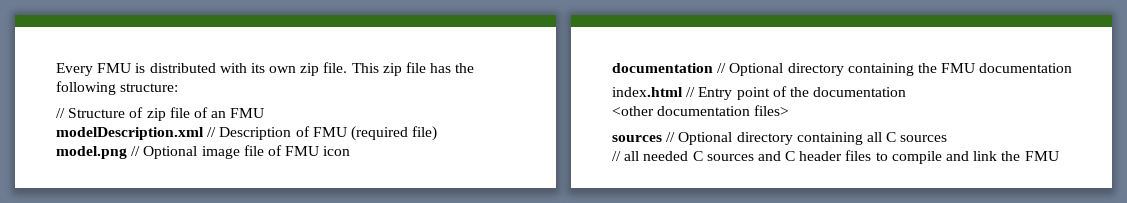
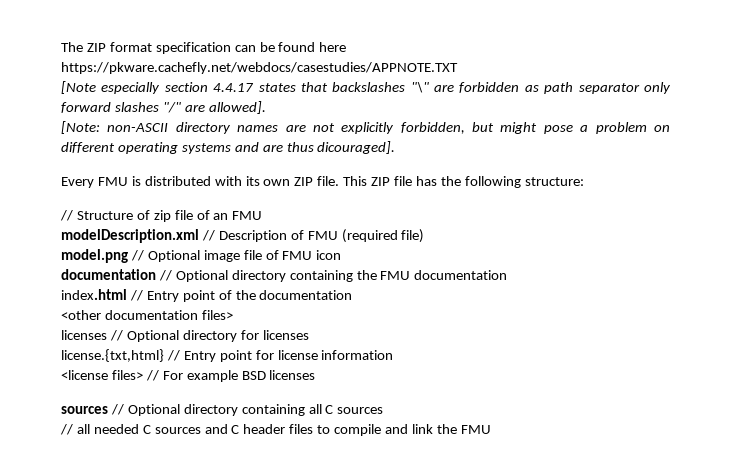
+ The ZIP format specification can be found here https://pkware.cachefly.net/webdocs/casestudies/APPNOTE.TXT
+ [Note especially section 4.4.17 states that backslashes "\" are forbidden as path separator only forward slashes "/" are allowed].
+ [Note: non-ASCII directory names are not explicitly forbidden, but might pose a problem on different operating systems and are thus dicouraged].
- Every FMU is distributed with its own zip file.
+ Every FMU is distributed with its own ZIP file.
- This zip file has the following structure:
+ This ZIP file has the following structure:
+ licenses // Optional directory for licenses
+ license.{txt,html} // Entry point for license information
+ <license files> // For example BSD licenses

